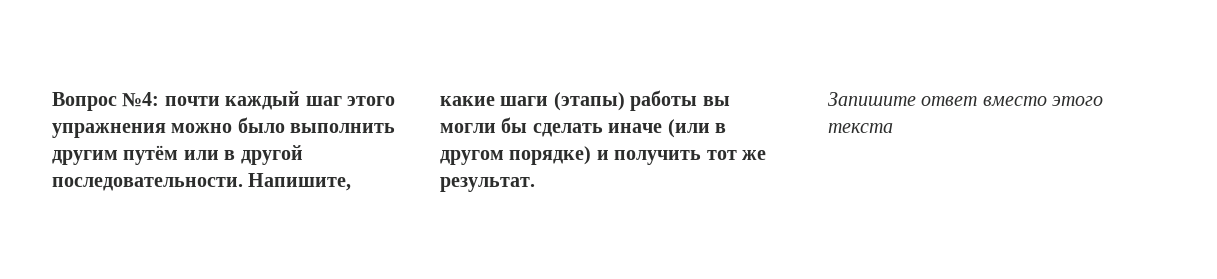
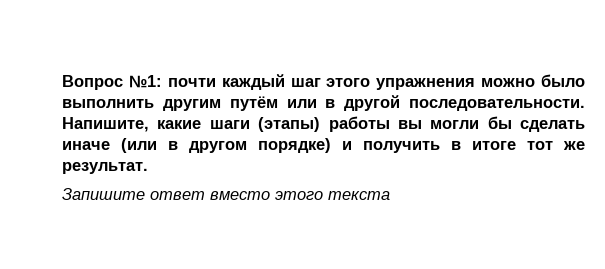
- Вопрос №4: почти каждый шаг этого упражнения можно было выполнить другим путём или в другой последовательности.
+ Вопрос №1: почти каждый шаг этого упражнения можно было выполнить другим путём или в другой последовательности.
- Напишите, какие шаги (этапы) работы вы могли бы сделать иначе (или в другом порядке) и получить тот же результат.
+ Напишите, какие шаги (этапы) работы вы могли бы сделать иначе (или в другом порядке) и получить в итоге тот же результат.

